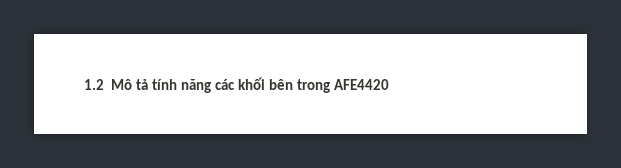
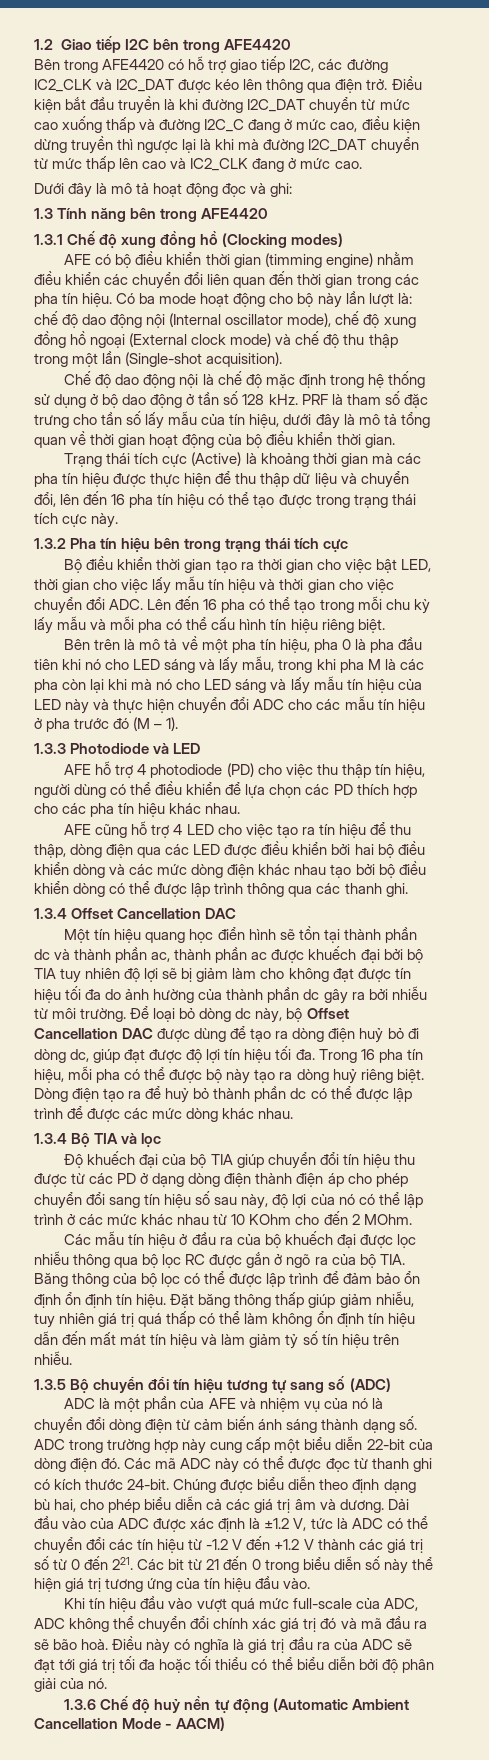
- 1.2 Mô tả tính năng các khối bên trong AFE4420
+ 1.2 Giao tiếp I2C bên trong AFE4420
+ Bên trong AFE4420 có hỗ trợ giao tiếp I2C, các đường IC2_CLK và I2C_DAT được kéo lên thông qua điện trở. Điều kiện bắt đầu truyền là khi đường I2C_DAT chuyển từ mức cao xuống thấp và đường I2C_C đang ở mức cao, điều kiện dừng truyền thì ngược lại là khi mà đường I2C_DAT chuyển từ mức thấp lên cao và IC2_CLK đang ở mức cao.
+ Dưới đây là mô tả hoạt động đọc và ghi:
+ 1.3 Tính năng bên trong AFE4420
+ 1.3.1 Chế độ xung đồng hồ (Clocking modes)
+ AFE có bộ điều khiển thời gian (timming engine) nhằm điều khiển các chuyển đổi liên quan đến thời gian trong các pha tín hiệu. Có ba mode hoạt động cho bộ này lần lượt là: chế độ dao động nội (Internal oscillator mode), chế độ xung đồng hồ ngoại (External clock mode) và chế độ thu thập trong một lần (Single-shot acquisition).
+ Chế độ dao động nội là chế độ mặc định trong hệ thống sử dụng ở bộ dao động ở tần số 128 kHz. PRF là tham số đặc trưng cho tần số lấy mẫu của tín hiệu, dưới đây là mô tả tổng quan về thời gian hoạt động của bộ điều khiển thời gian.
+ Trạng thái tích cực (Active) là khoảng thời gian mà các pha tín hiệu được thực hiện để thu thập dữ liệu và chuyển đổi, lên đến 16 pha tín hiệu có thể tạo được trong trạng thái tích cực này.
+ 1.3.2 Pha tín hiệu bên trong trạng thái tích cực
+ Bộ điều khiển thời gian tạo ra thời gian cho việc bật LED, thời gian cho việc lấy mẫu tín hiệu và thời gian cho việc chuyển đổi ADC. Lên đến 16 pha có thể tạo trong mỗi chu kỳ lấy mẫu và mỗi pha có thể cấu hình tín hiệu riêng biệt.
+ Bên trên là mô tả về một pha tín hiệu, pha 0 là pha đầu tiên khi nó cho LED sáng và lấy mẫu, trong khi pha M là các pha còn lại khi mà nó cho LED sáng và lấy mẫu tín hiệu của LED này và thực hiện chuyển đổi ADC cho các mẫu tín hiệu ở pha trước đó (M – 1).
+ 1.3.3 Photodiode và LED
+ AFE hỗ trợ 4 photodiode (PD) cho việc thu thập tín hiệu, người dùng có thể điều khiển để lựa chọn các PD thích hợp cho các pha tín hiệu khác nhau.
+ AFE cũng hỗ trợ 4 LED cho việc tạo ra tín hiệu để thu thập, dòng điện qua các LED được điều khiển bởi hai bộ điều khiển dòng và các mức dòng điện khác nhau tạo bởi bộ điều khiển dòng có thể được lập trình thông qua các thanh ghi.
+ 1.3.4 Offset Cancellation DAC
+ Một tín hiệu quang học điển hình sẽ tồn tại thành phần dc và thành phần ac, thành phần ac được khuếch đại bởi bộ TIA tuy nhiên độ lợi sẽ bị giảm làm cho không đạt được tín hiệu tối đa do ảnh hường của thành phần dc gây ra bởi nhiễu từ môi trường. Để loại bỏ dòng dc này, bộ Offset Cancellation DAC được dùng để tạo ra dòng điện huỷ bỏ đi dòng dc, giúp đạt được độ lợi tín hiệu tối đa. Trong 16 pha tín hiệu, mỗi pha có thể được bộ này tạo ra dòng huỷ riêng biệt. Dòng điện tạo ra để huỷ bỏ thành phần dc có thể được lập trình để được các mức dòng khác nhau.
+ 1.3.4 Bộ TIA và lọc
+ Độ khuếch đại của bộ TIA giúp chuyển đổi tín hiệu thu được từ các PD ở dạng dòng điện thành điện áp cho phép chuyển đổi sang tín hiệu số sau này, độ lợi của nó có thể lập trình ở các mức khác nhau từ 10 KOhm cho đến 2 MOhm.
+ Các mẫu tín hiệu ở đầu ra của bộ khuếch đại được lọc nhiễu thông qua bộ lọc RC được gắn ở ngõ ra của bộ TIA. Băng thông của bộ lọc có thể được lập trình để đảm bảo ổn định ổn định tín hiệu. Đặt băng thông thấp giúp giảm nhiễu, tuy nhiên giá trị quá thấp có thể làm không ổn định tín hiệu dẫn đến mất mát tín hiệu và làm giảm tỷ số tín hiệu trên nhiễu.
+ 1.3.5 Bộ chuyển đổi tín hiệu tương tự sang số (ADC)
+ ADC là một phần của AFE và nhiệm vụ của nó là chuyển đổi dòng điện từ cảm biến ánh sáng thành dạng số. ADC trong trường hợp này cung cấp một biểu diễn 22-bit của dòng điện đó. Các mã ADC này có thể được đọc từ thanh ghi có kích thước 24-bit. Chúng được biểu diễn theo định dạng bù hai, cho phép biểu diễn cả các giá trị âm và dương. Dải đầu vào của ADC được xác định là ±1.2 V, tức là ADC có thể chuyển đổi các tín hiệu từ -1.2 V đến +1.2 V thành các giá trị số từ 0 đến 221. Các bit từ 21 đến 0 trong biểu diễn số này thể hiện giá trị tương ứng của tín hiệu đầu vào.
+ Khi tín hiệu đầu vào vượt quá mức full-scale của ADC, ADC không thể chuyển đổi chính xác giá trị đó và mã đầu ra sẽ bão hoà. Điều này có nghĩa là giá trị đầu ra của ADC sẽ đạt tới giá trị tối đa hoặc tối thiểu có thể biểu diễn bởi độ phân giải của nó.
+ 1.3.6 Chế độ huỷ nền tự động (Automatic Ambient Cancellation Mode - AACM)

